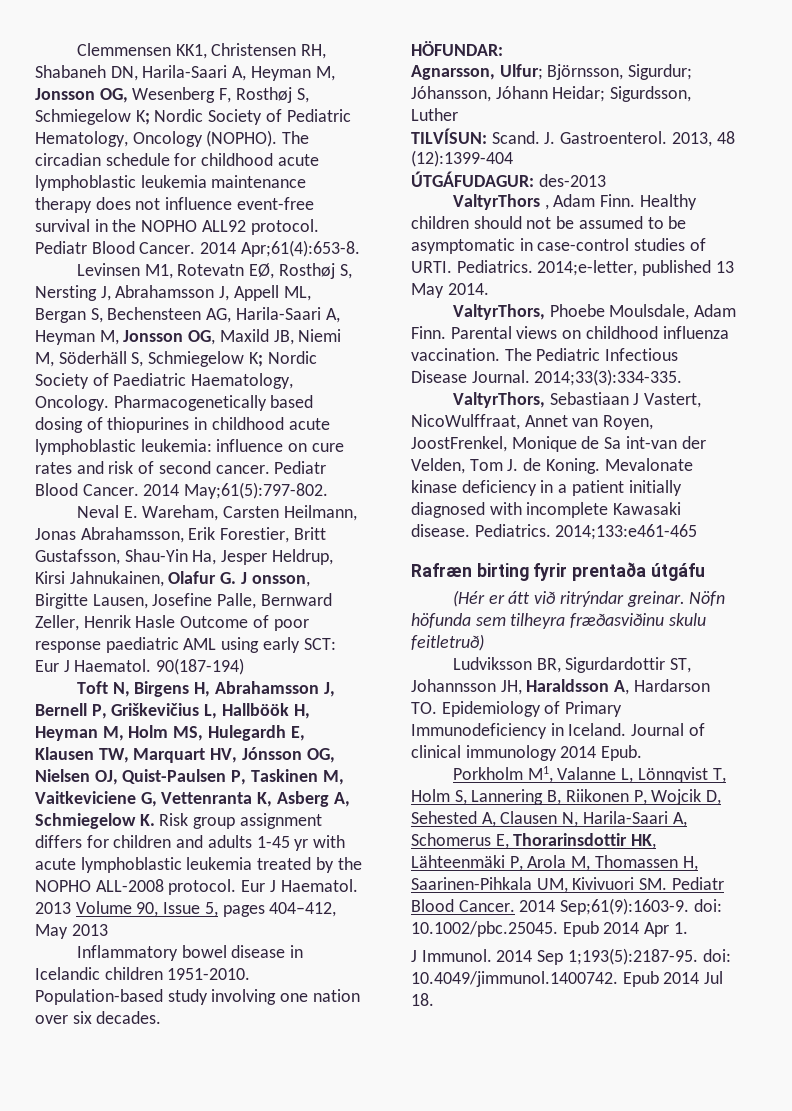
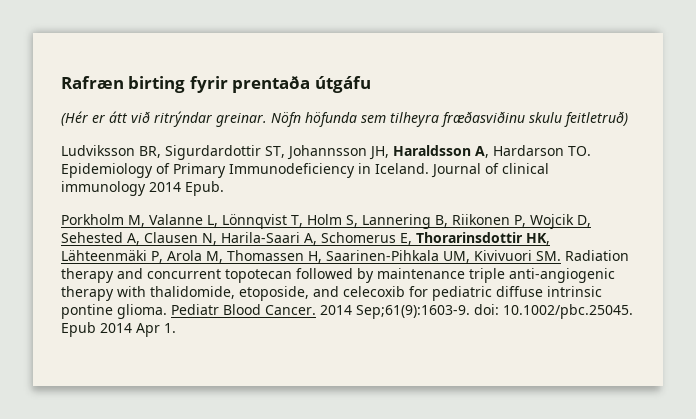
- Clemmensen KK1, Christensen RH, Shabaneh DN, Harila-Saari A, Heyman M, Jonsson OG, Wesenberg F, Rosthøj S, Schmiegelow K; Nordic Society of Pediatric Hematology, Oncology (NOPHO). The circadian schedule for childhood acute lymphoblastic leukemia maintenance therapy does not influence event-free survival in the NOPHO ALL92 protocol. Pediatr Blood Cancer. 2014 Apr;61(4):653-8.
- Levinsen M1, Rotevatn EØ, Rosthøj S, Nersting J, Abrahamsson J, Appell ML, Bergan S, Bechensteen AG, Harila-Saari A, Heyman M, Jonsson OG, Maxild JB, Niemi M, Söderhäll S, Schmiegelow K; Nordic Society of Paediatric Haematology, Oncology. Pharmacogenetically based dosing of thiopurines in childhood acute lymphoblastic leukemia: influence on cure rates and risk of second cancer. Pediatr Blood Cancer. 2014 May;61(5):797-802.
- Neval E. Wareham, Carsten Heilmann, Jonas Abrahamsson, Erik Forestier, Britt Gustafsson, Shau-Yin Ha, Jesper Heldrup, Kirsi Jahnukainen, Olafur G. J onsson, Birgitte Lausen, Josefine Palle, Bernward Zeller, Henrik Hasle Outcome of poor response paediatric AML using early SCT: Eur J Haematol. 90(187-194)
- Toft N, Birgens H, Abrahamsson J, Bernell P, Griškevičius L, Hallböök H, Heyman M, Holm MS, Hulegardh E, Klausen TW, Marquart HV, Jónsson OG, Nielsen OJ, Quist-Paulsen P, Taskinen M, Vaitkeviciene G, Vettenranta K, Asberg A, Schmiegelow K. Risk group assignment differs for children and adults 1-45 yr with acute lymphoblastic leukemia treated by the NOPHO ALL-2008 protocol. Eur J Haematol. 2013 Volume 90, Issue 5, pages 404–412, May 2013
- Inflammatory bowel disease in Icelandic children 1951-2010. Population-based study involving one nation over six decades.
- HÖFUNDAR:
- Agnarsson, Ulfur; Björnsson, Sigurdur; Jóhansson, Jóhann Heidar; Sigurdsson, Luther
- TILVÍSUN: Scand. J. Gastroenterol. 2013, 48 (12):1399-404
- ÚTGÁFUDAGUR: des-2013
- ValtyrThors , Adam Finn. Healthy children should not be assumed to be asymptomatic in case-control studies of URTI. Pediatrics. 2014;e-letter, published 13 May 2014.
- ValtyrThors, Phoebe Moulsdale, Adam Finn. Parental views on childhood influenza vaccination. The Pediatric Infectious Disease Journal. 2014;33(3):334-335.
- ValtyrThors, Sebastiaan J Vastert, NicoWulffraat, Annet van Royen, JoostFrenkel, Monique de Sa int-van der Velden, Tom J. de Koning. Mevalonate kinase deficiency in a patient initially diagnosed with incomplete Kawasaki disease. Pediatrics. 2014;133:e461-465
- Porkholm M1, Valanne L, Lönnqvist T, Holm S, Lannering B, Riikonen P, Wojcik D, Sehested A, Clausen N, Harila-Saari A, Schomerus E, Thorarinsdottir HK, Lähteenmäki P, Arola M, Thomassen H, Saarinen-Pihkala UM, Kivivuori SM. Pediatr Blood Cancer.
+ Porkholm M, Valanne L, Lönnqvist T, Holm S, Lannering B, Riikonen P, Wojcik D, Sehested A, Clausen N, Harila-Saari A, Schomerus E, Thorarinsdottir HK, Lähteenmäki P, Arola M, Thomassen H, Saarinen-Pihkala UM, Kivivuori SM. Radiation therapy and concurrent topotecan followed by maintenance triple anti-angiogenic therapy with thalidomide, etoposide, and celecoxib for pediatric diffuse intrinsic pontine glioma. Pediatr Blood Cancer.
- J Immunol. 2014 Sep 1;193(5):2187-95. doi: 10.4049/jimmunol.1400742. Epub 2014 Jul 18.

